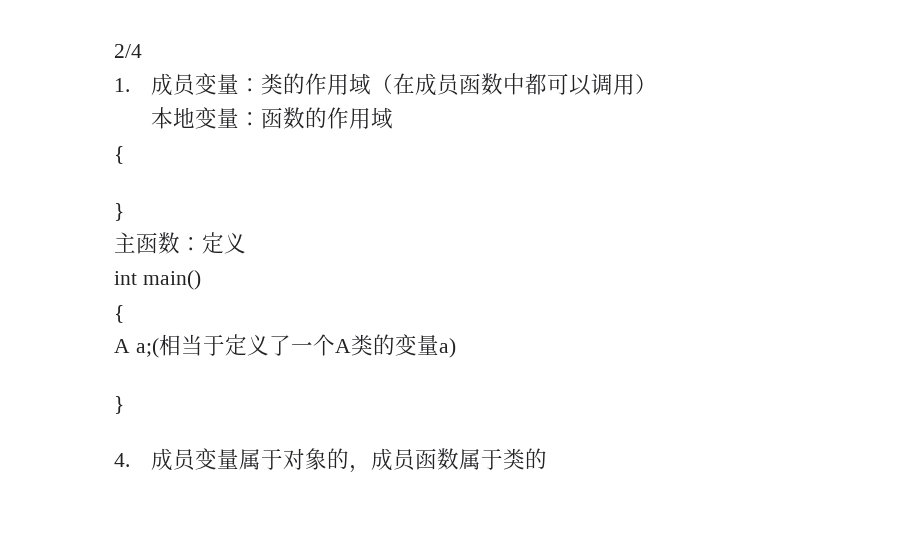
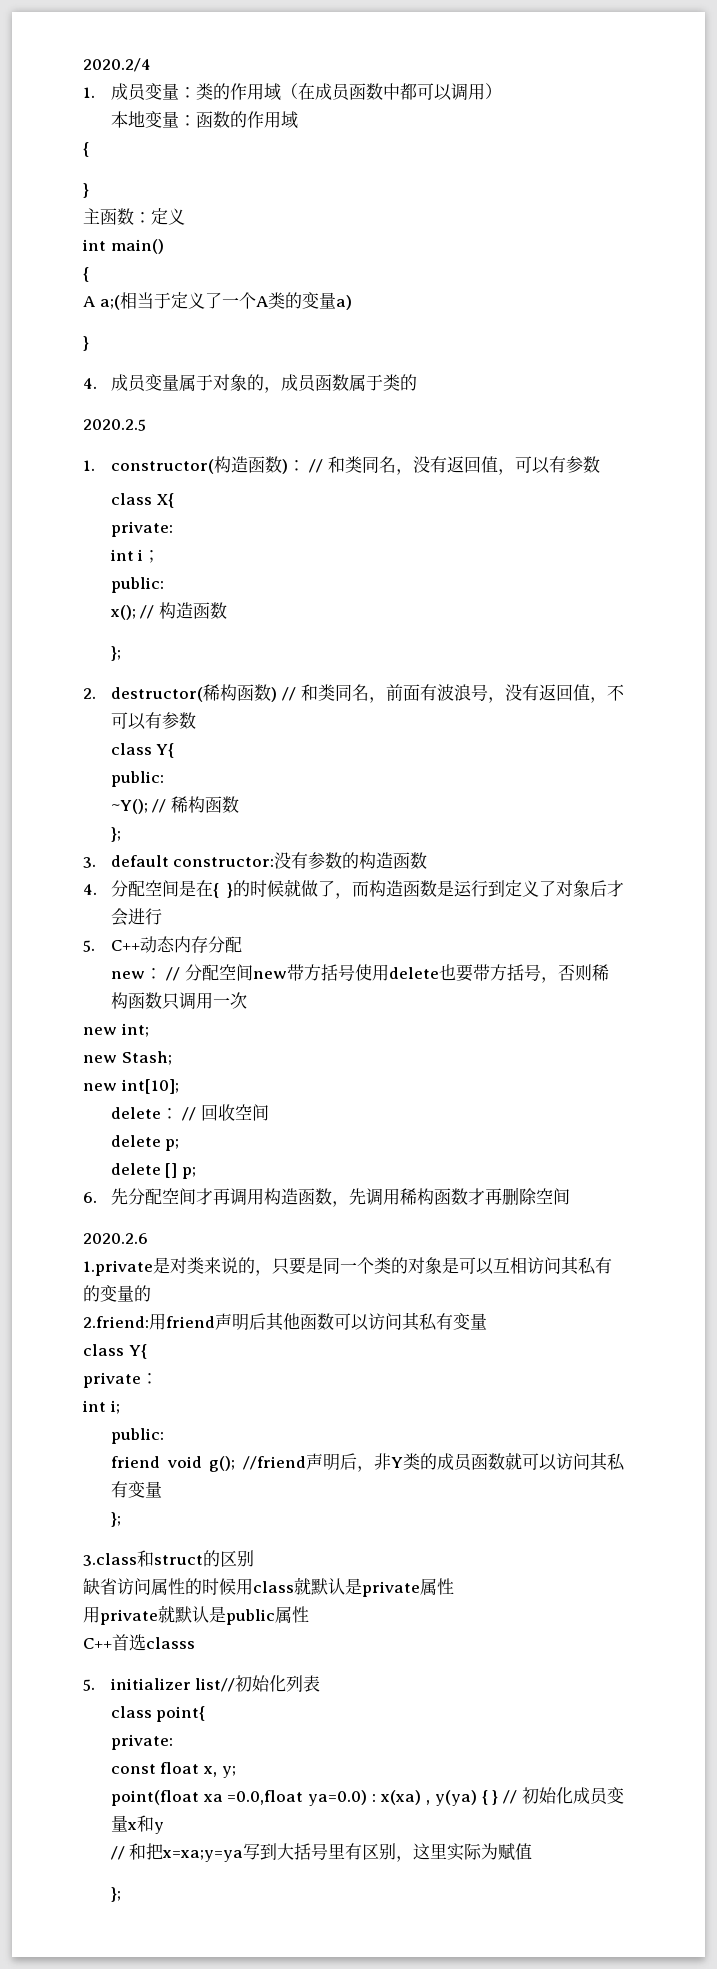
- 2/4
+ 2020.2/4
+ 2020.2.5
+ 1. constructor(构造函数)： // 和类同名，没有返回值，可以有参数
+ class X{
+ private:
+ int i；
+ public:
+ x(); // 构造函数
+ };
+ 2. destructor(稀构函数) // 和类同名，前面有波浪号，没有返回值，不可以有参数
+ class Y{
+ public:
+ ~Y(); // 稀构函数
+ };
+ 3. default constructor:没有参数的构造函数
+ 4.分配空间是在{ }的时候就做了，而构造函数是运行到定义了对象后才会进行
+ 5. C++动态内存分配
+ new： // 分配空间new带方括号使用delete也要带方括号，否则稀构函数只调用一次
+ new int;
+ new Stash;
+ new int[10];
+ delete： // 回收空间
+ delete p;
+ delete [] p;
+ 6.先分配空间才再调用构造函数，先调用稀构函数才再删除空间
+ 2020.2.6
+ 1.private是对类来说的，只要是同一个类的对象是可以互相访问其私有的变量的
+ 2.friend:用friend声明后其他函数可以访问其私有变量
+ class Y{
+ private：
+ int i;
+ public:
+ friend void g(); //friend声明后，非Y类的成员函数就可以访问其私有变量
+ };
+ 3.class和struct的区别
+ 缺省访问属性的时候用class就默认是private属性
+ 用private就默认是public属性
+ C++首选classs
+ 5. initializer list//初始化列表
+ class point{
+ private:
+ const float x, y;
+ point(float xa =0.0,float ya=0.0) : x(xa) , y(ya) { } // 初始化成员变量x和y
+ // 和把x=xa;y=ya写到大括号里有区别，这里实际为赋值
+ };

